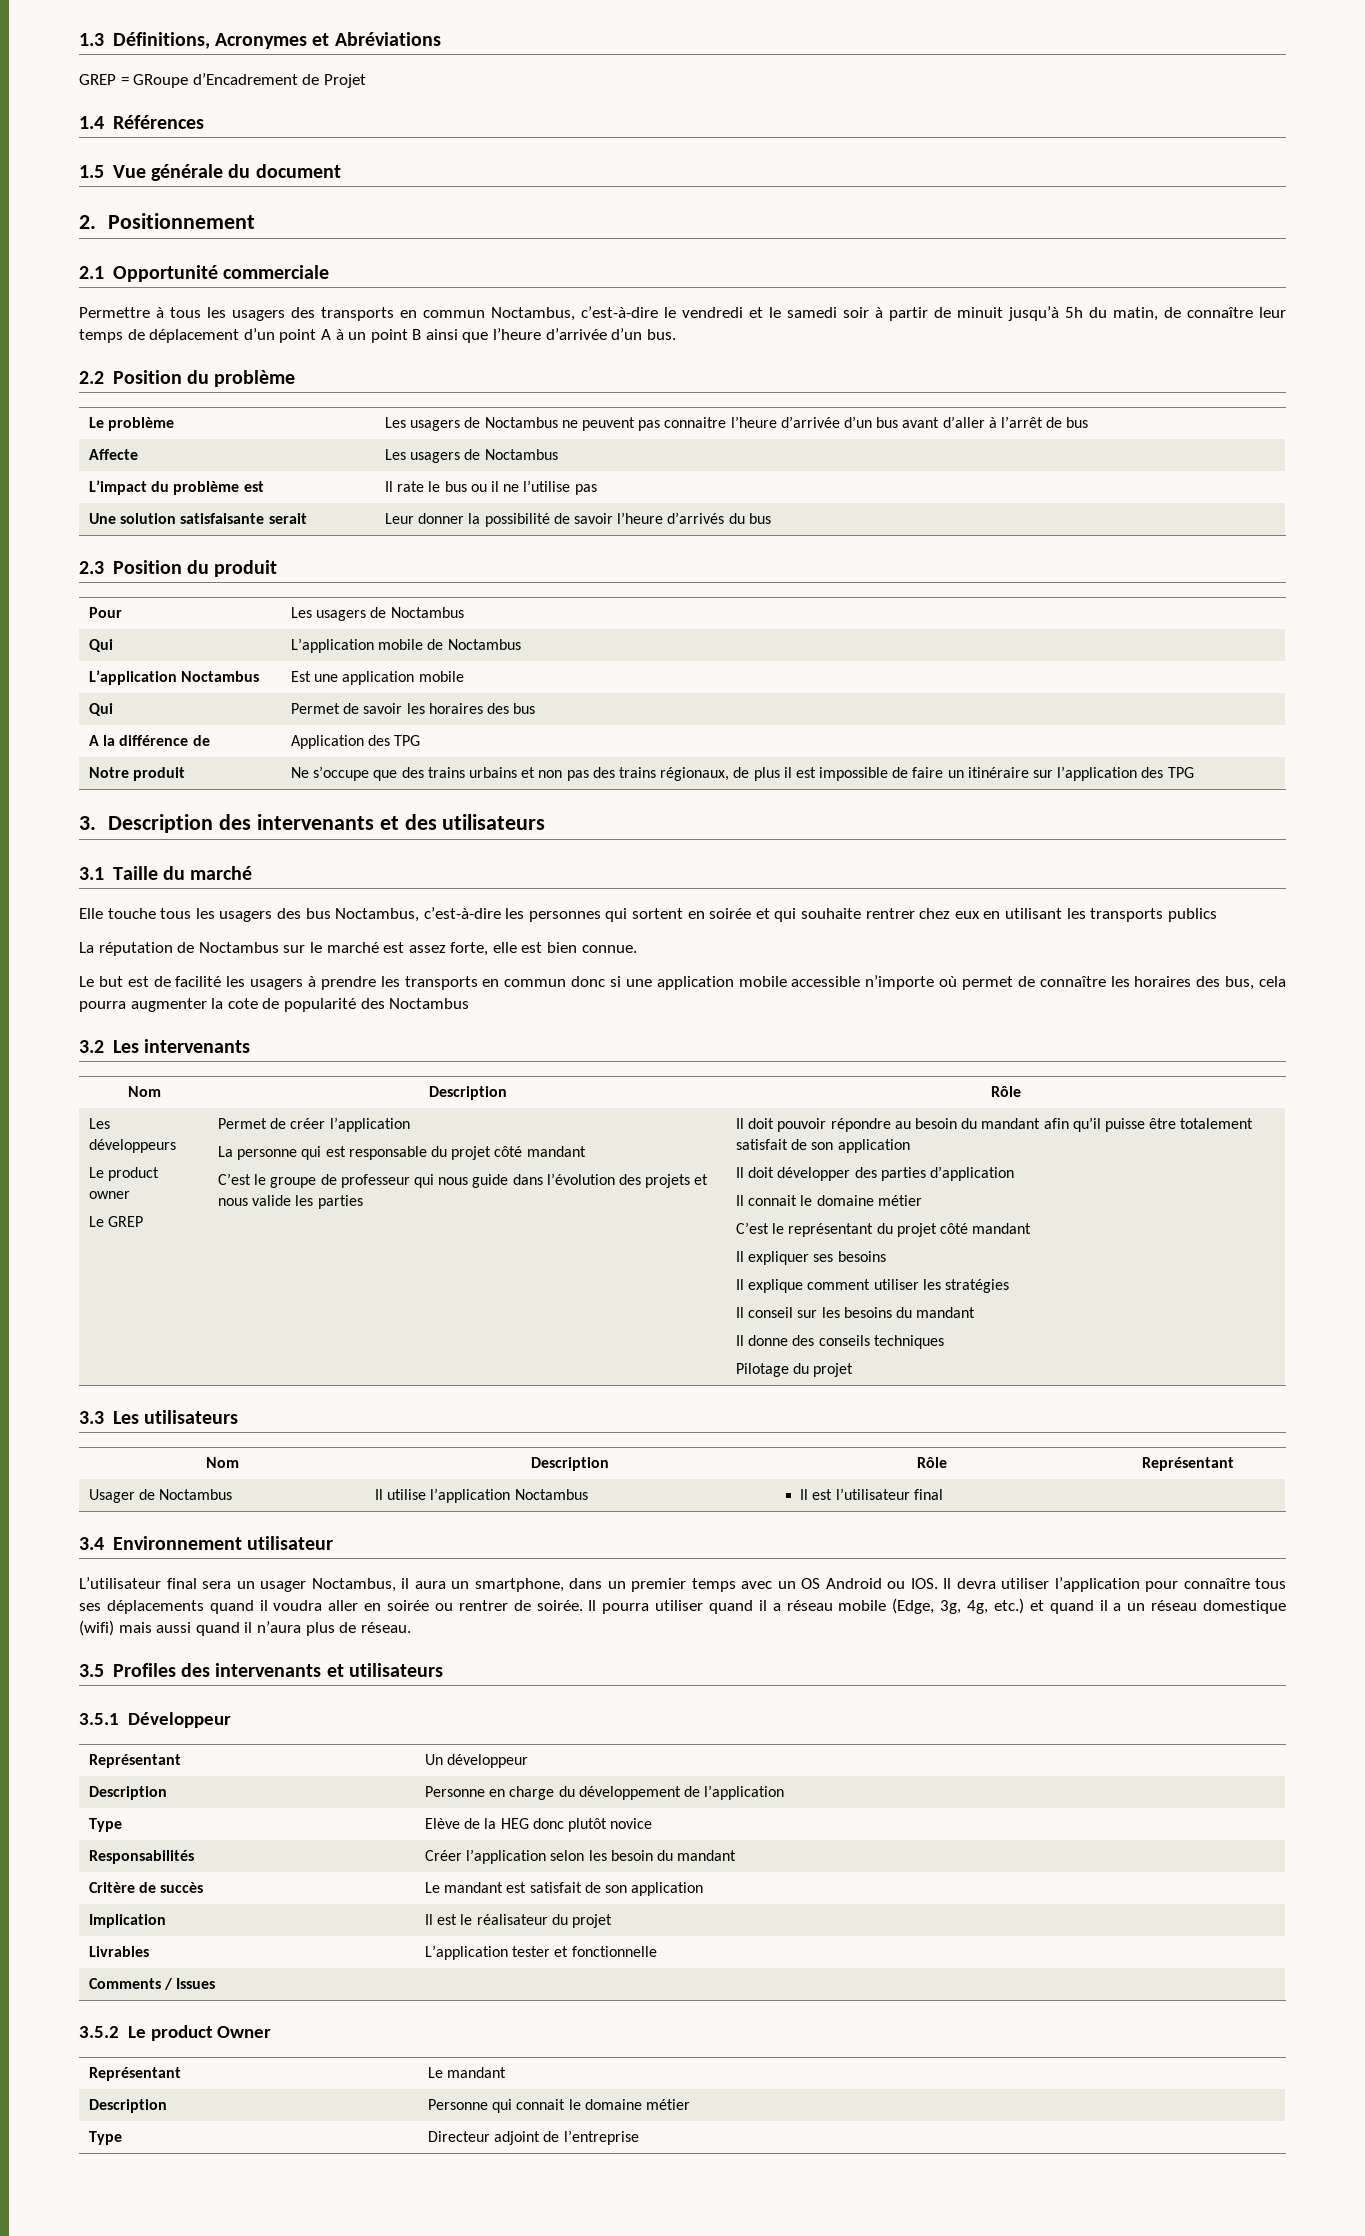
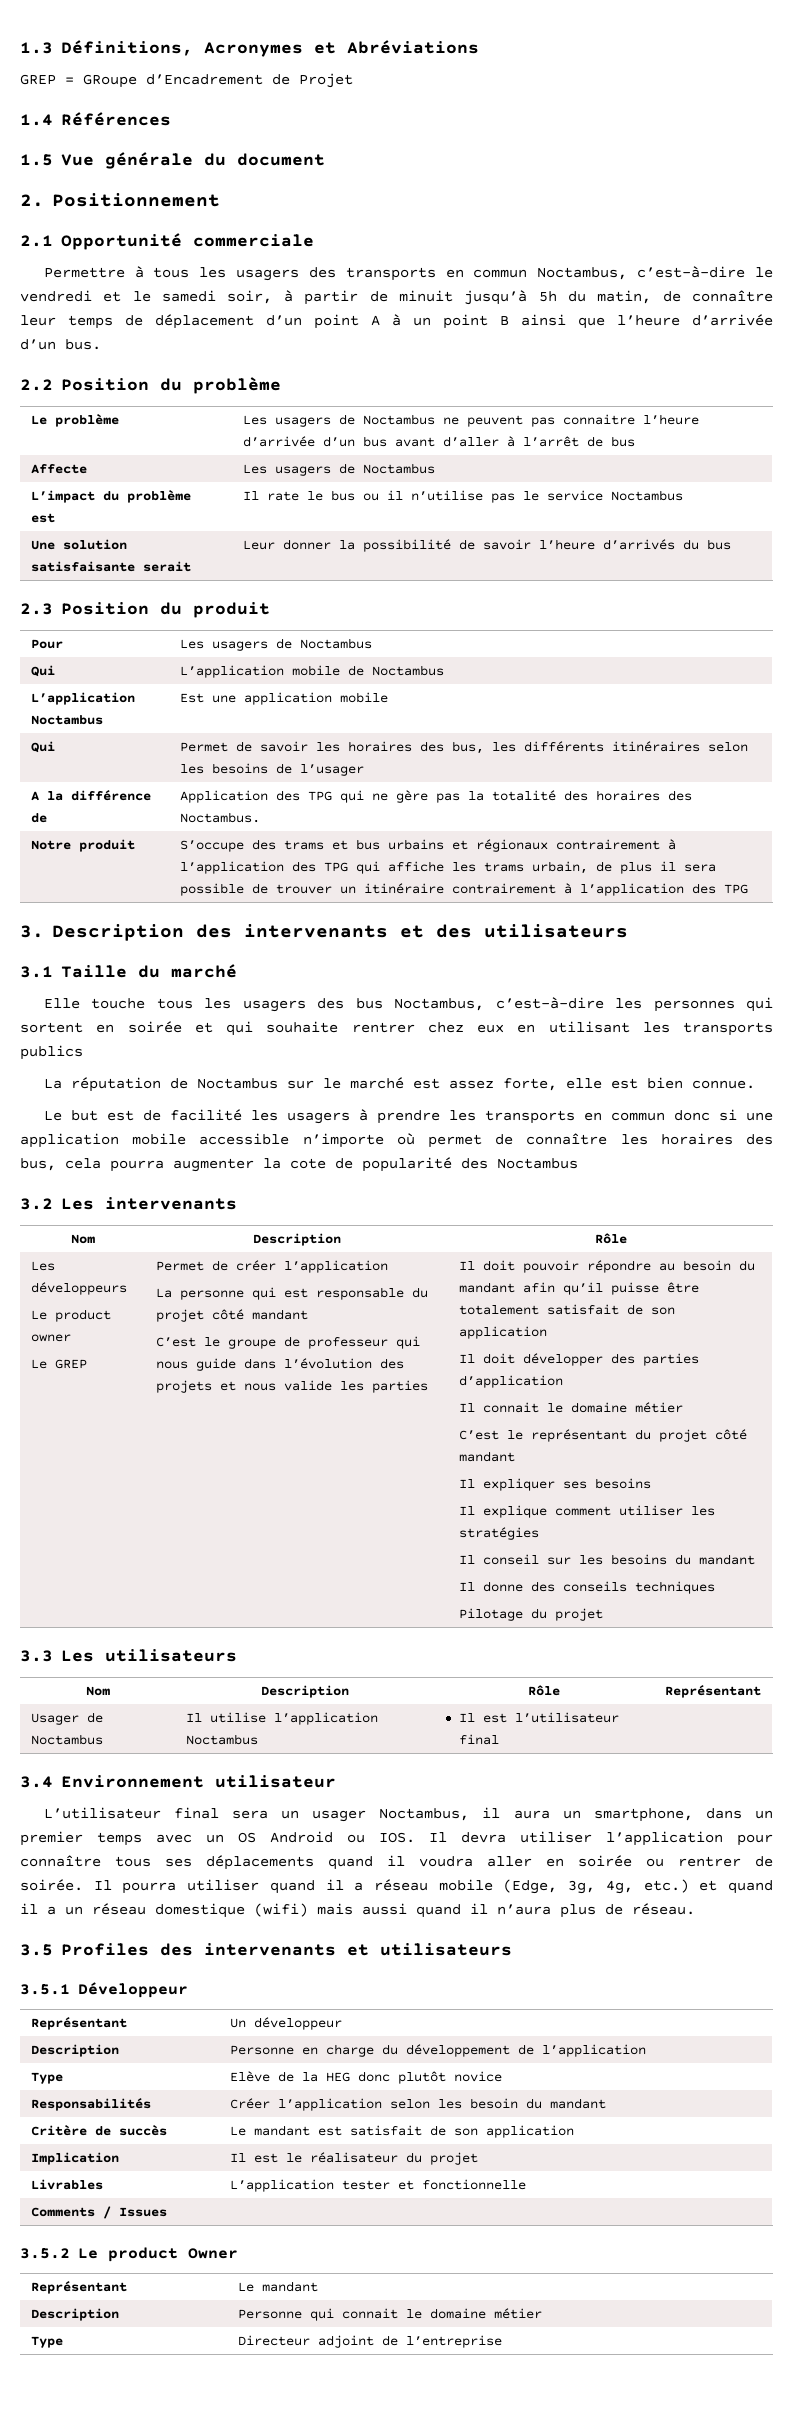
- Permettre à tous les usagers des transports en commun Noctambus, c’est-à-dire le vendredi et le samedi soir à partir de minuit jusqu’à 5h du matin, de connaître leur temps de déplacement d’un point A à un point B ainsi que l’heure d’arrivée d’un bus.
+ Permettre à tous les usagers des transports en commun Noctambus, c’est-à-dire le vendredi et le samedi soir, à partir de minuit jusqu’à 5h du matin, de connaître leur temps de déplacement d’un point A à un point B ainsi que l’heure d’arrivée d’un bus.
- L’impact du problème est | Il rate le bus ou il ne l’utilise pas
+ L’impact du problème est | Il rate le bus ou il n’utilise pas le service Noctambus
- Qui | Permet de savoir les horaires des bus
+ Qui | Permet de savoir les horaires des bus, les différents itinéraires selon les besoins de l’usager
- A la différence de | Application des TPG
- Notre produit | Ne s’occupe que des trains urbains et non pas des trains régionaux, de plus il est impossible de faire un itinéraire sur l’application des TPG
+ A la différence de | Application des TPG qui ne gère pas la totalité des horaires des Noctambus.
+ Notre produit | S’occupe des trams et bus urbains et régionaux contrairement à l’application des TPG qui affiche les trams urbain, de plus il sera possible de trouver un itinéraire contrairement à l’application des TPG

